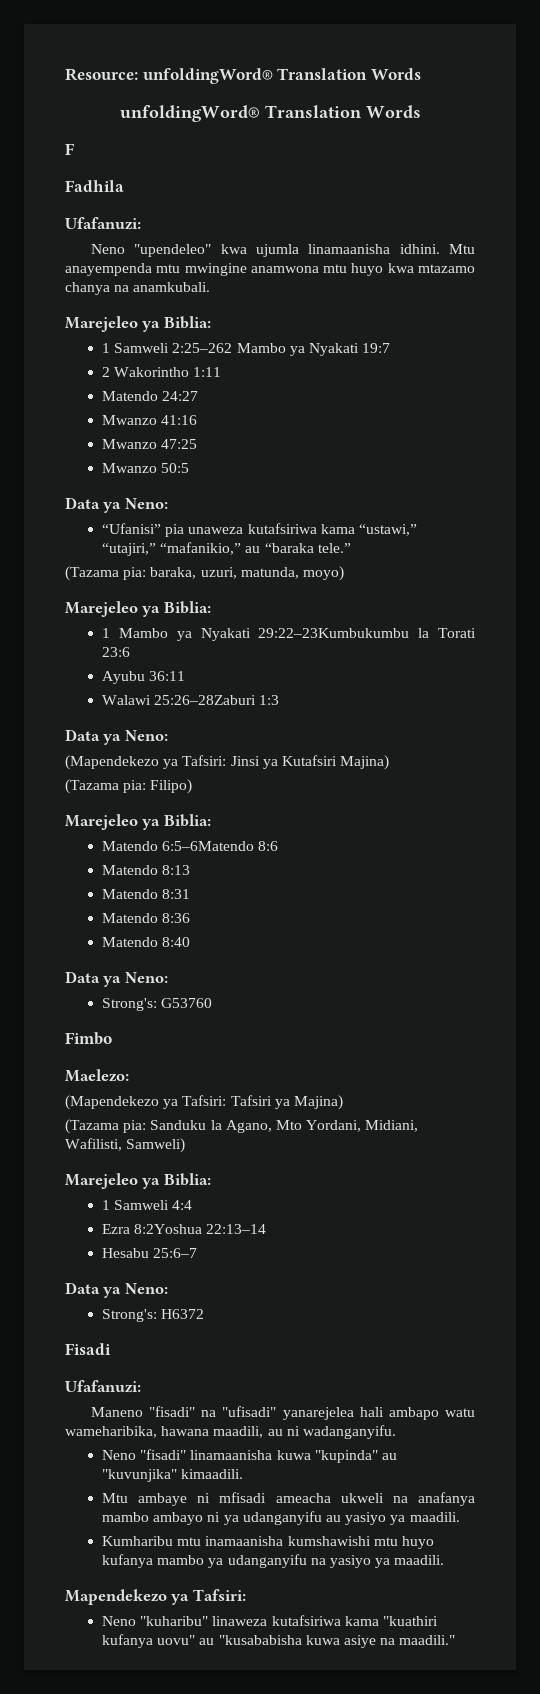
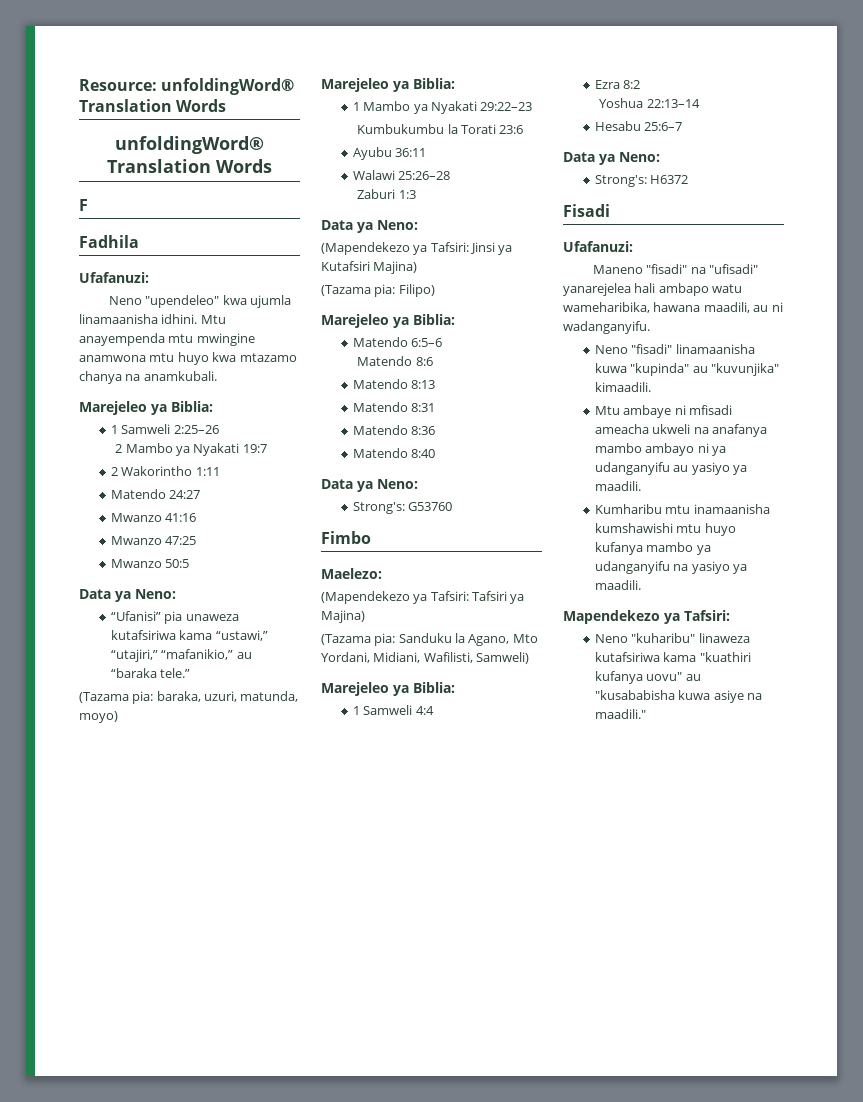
- 1 Samweli 2:25–262 Mambo ya Nyakati 19:7
+ 1 Samweli 2:25–26
+ 2 Mambo ya Nyakati 19:7
- 1 Mambo ya Nyakati 29:22–23Kumbukumbu la Torati 23:6
+ 1 Mambo ya Nyakati 29:22–23
+ Kumbukumbu la Torati 23:6
- Walawi 25:26–28Zaburi 1:3
+ Walawi 25:26–28
+ Zaburi 1:3
- Matendo 6:5–6Matendo 8:6
+ Matendo 6:5–6
+ Matendo 8:6
- Ezra 8:2Yoshua 22:13–14
+ Ezra 8:2
+ Yoshua 22:13–14

